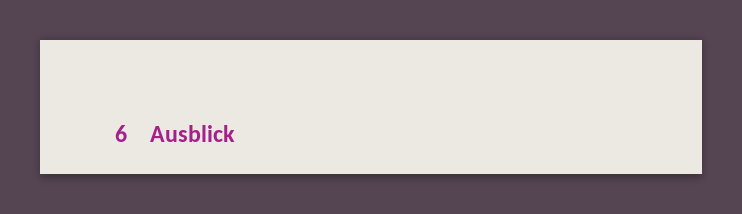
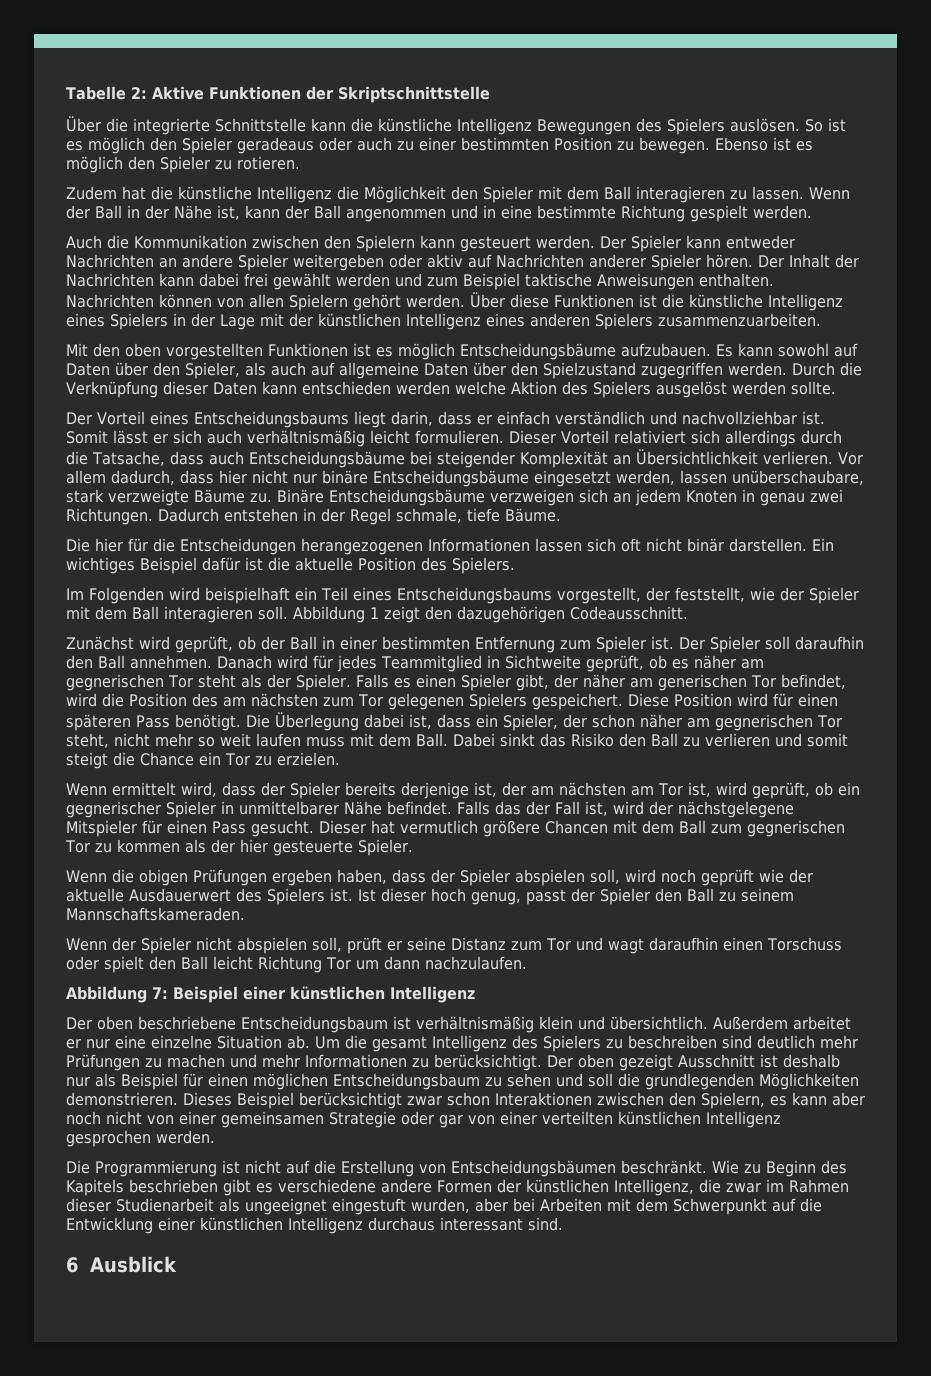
+ Tabelle 2: Aktive Funktionen der Skriptschnittstelle
+ Über die integrierte Schnittstelle kann die künstliche Intelligenz Bewegungen des Spielers auslösen. So ist es möglich den Spieler geradeaus oder auch zu einer bestimmten Position zu bewegen. Ebenso ist es möglich den Spieler zu rotieren.
+ Zudem hat die künstliche Intelligenz die Möglichkeit den Spieler mit dem Ball interagieren zu lassen. Wenn der Ball in der Nähe ist, kann der Ball angenommen und in eine bestimmte Richtung gespielt werden.
+ Auch die Kommunikation zwischen den Spielern kann gesteuert werden. Der Spieler kann entweder Nachrichten an andere Spieler weitergeben oder aktiv auf Nachrichten anderer Spieler hören. Der Inhalt der Nachrichten kann dabei frei gewählt werden und zum Beispiel taktische Anweisungen enthalten. Nachrichten können von allen Spielern gehört werden. Über diese Funktionen ist die künstliche Intelligenz eines Spielers in der Lage mit der künstlichen Intelligenz eines anderen Spielers zusammenzuarbeiten.
+ Mit den oben vorgestellten Funktionen ist es möglich Entscheidungsbäume aufzubauen. Es kann sowohl auf Daten über den Spieler, als auch auf allgemeine Daten über den Spielzustand zugegriffen werden. Durch die Verknüpfung dieser Daten kann entschieden werden welche Aktion des Spielers ausgelöst werden sollte.
+ Der Vorteil eines Entscheidungsbaums liegt darin, dass er einfach verständlich und nachvollziehbar ist. Somit lässt er sich auch verhältnismäßig leicht formulieren. Dieser Vorteil relativiert sich allerdings durch die Tatsache, dass auch Entscheidungsbäume bei steigender Komplexität an Übersichtlichkeit verlieren. Vor allem dadurch, dass hier nicht nur binäre Entscheidungsbäume eingesetzt werden, lassen unüberschaubare, stark verzweigte Bäume zu. Binäre Entscheidungsbäume verzweigen sich an jedem Knoten in genau zwei Richtungen. Dadurch entstehen in der Regel schmale, tiefe Bäume.
+ Die hier für die Entscheidungen herangezogenen Informationen lassen sich oft nicht binär darstellen. Ein wichtiges Beispiel dafür ist die aktuelle Position des Spielers.
+ Im Folgenden wird beispielhaft ein Teil eines Entscheidungsbaums vorgestellt, der feststellt, wie der Spieler mit dem Ball interagieren soll. Abbildung 1 zeigt den dazugehörigen Codeausschnitt.
+ Zunächst wird geprüft, ob der Ball in einer bestimmten Entfernung zum Spieler ist. Der Spieler soll daraufhin den Ball annehmen. Danach wird für jedes Teammitglied in Sichtweite geprüft, ob es näher am gegnerischen Tor steht als der Spieler. Falls es einen Spieler gibt, der näher am generischen Tor befindet, wird die Position des am nächsten zum Tor gelegenen Spielers gespeichert. Diese Position wird für einen späteren Pass benötigt. Die Überlegung dabei ist, dass ein Spieler, der schon näher am gegnerischen Tor steht, nicht mehr so weit laufen muss mit dem Ball. Dabei sinkt das Risiko den Ball zu verlieren und somit steigt die Chance ein Tor zu erzielen.
+ Wenn ermittelt wird, dass der Spieler bereits derjenige ist, der am nächsten am Tor ist, wird geprüft, ob ein gegnerischer Spieler in unmittelbarer Nähe befindet. Falls das der Fall ist, wird der nächstgelegene Mitspieler für einen Pass gesucht. Dieser hat vermutlich größere Chancen mit dem Ball zum gegnerischen Tor zu kommen als der hier gesteuerte Spieler.
+ Wenn die obigen Prüfungen ergeben haben, dass der Spieler abspielen soll, wird noch geprüft wie der aktuelle Ausdauerwert des Spielers ist. Ist dieser hoch genug, passt der Spieler den Ball zu seinem Mannschaftskameraden.
+ Wenn der Spieler nicht abspielen soll, prüft er seine Distanz zum Tor und wagt daraufhin einen Torschuss oder spielt den Ball leicht Richtung Tor um dann nachzulaufen.
+ Abbildung 7: Beispiel einer künstlichen Intelligenz
+ Der oben beschriebene Entscheidungsbaum ist verhältnismäßig klein und übersichtlich. Außerdem arbeitet er nur eine einzelne Situation ab. Um die gesamt Intelligenz des Spielers zu beschreiben sind deutlich mehr Prüfungen zu machen und mehr Informationen zu berücksichtigt. Der oben gezeigt Ausschnitt ist deshalb nur als Beispiel für einen möglichen Entscheidungsbaum zu sehen und soll die grundlegenden Möglichkeiten demonstrieren. Dieses Beispiel berücksichtigt zwar schon Interaktionen zwischen den Spielern, es kann aber noch nicht von einer gemeinsamen Strategie oder gar von einer verteilten künstlichen Intelligenz gesprochen werden.
+ Die Programmierung ist nicht auf die Erstellung von Entscheidungsbäumen beschränkt. Wie zu Beginn des Kapitels beschrieben gibt es verschiedene andere Formen der künstlichen Intelligenz, die zwar im Rahmen dieser Studienarbeit als ungeeignet eingestuft wurden, aber bei Arbeiten mit dem Schwerpunkt auf die Entwicklung einer künstlichen Intelligenz durchaus interessant sind.

